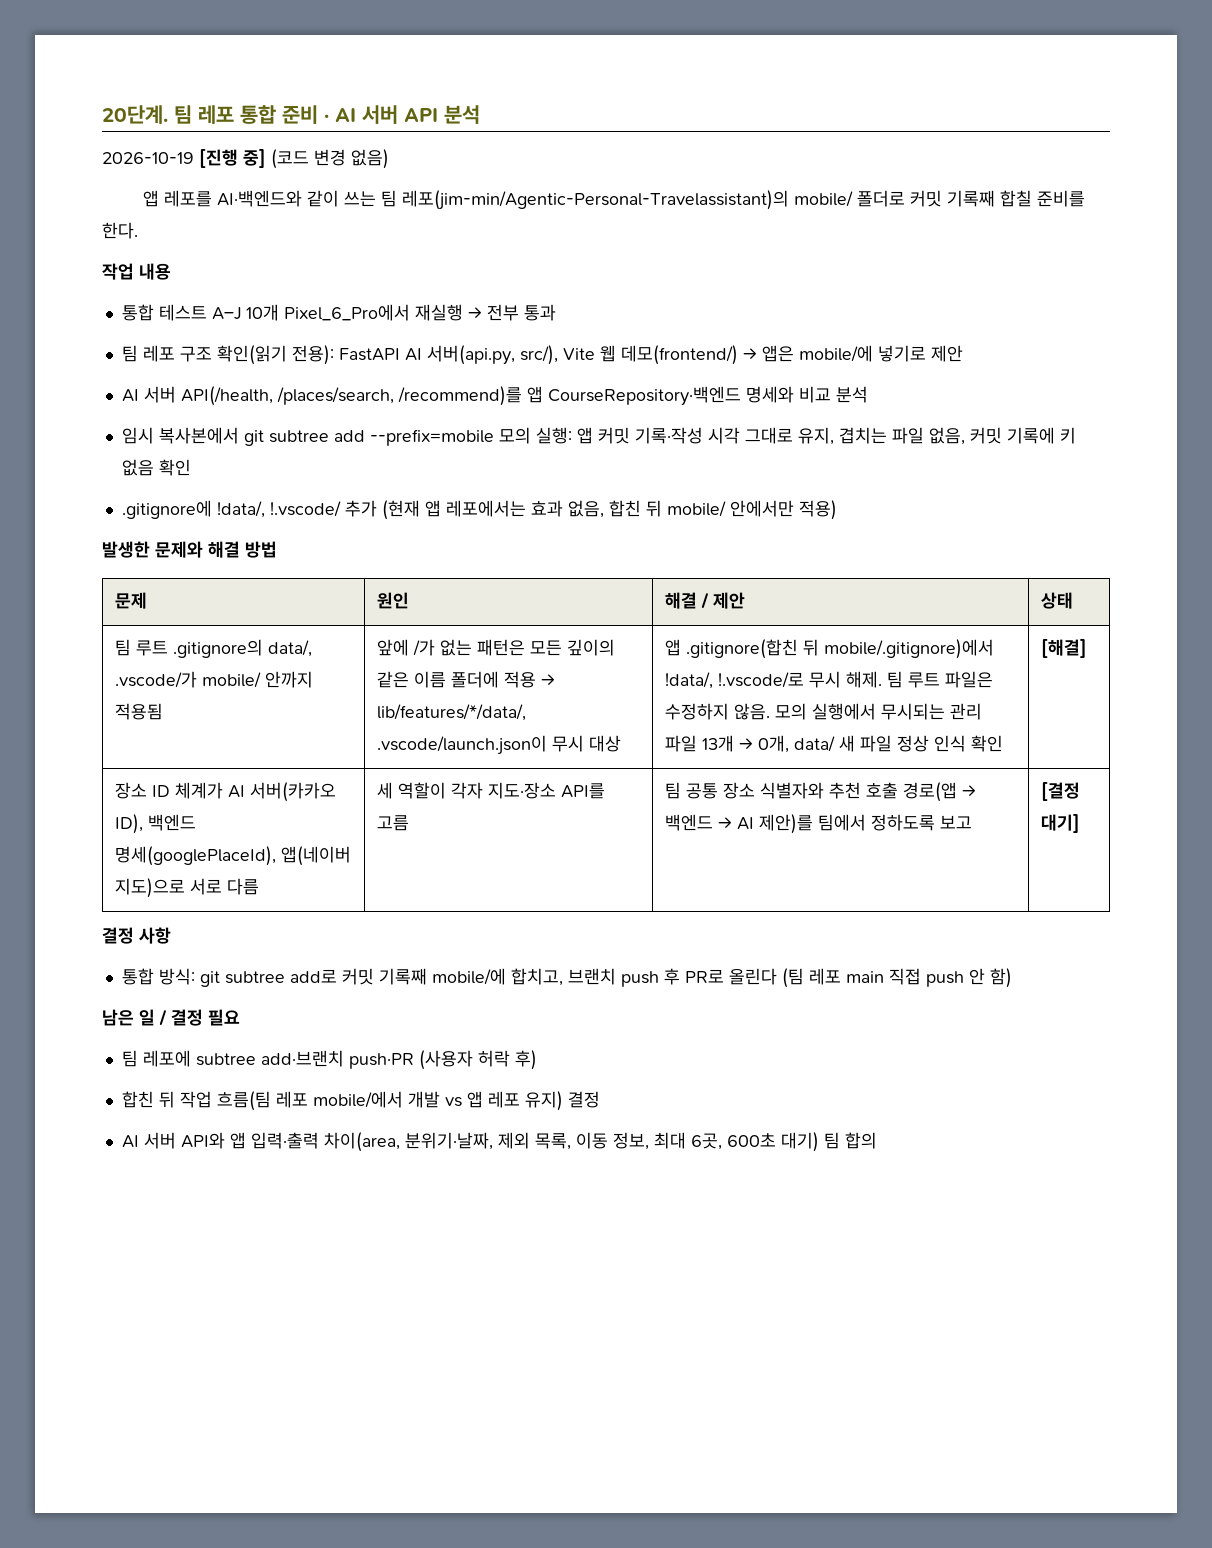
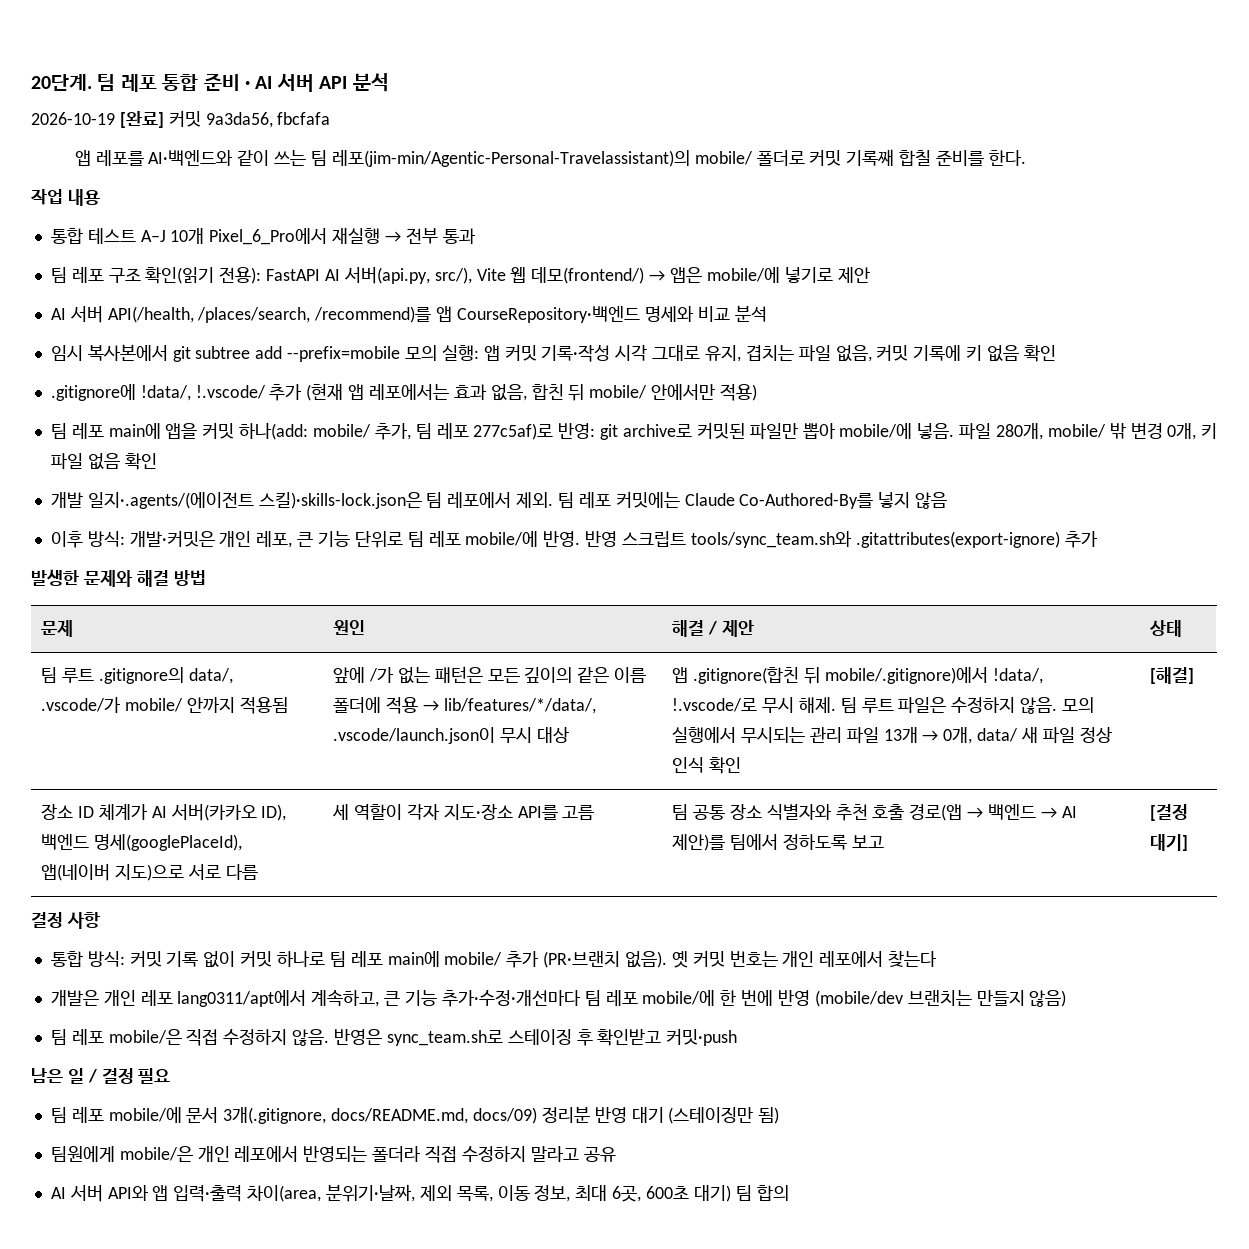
- 2026-10-19 [진행 중] (코드 변경 없음)
+ 2026-10-19 [완료] 커밋 9a3da56, fbcfafa
+ 팀 레포 main에 앱을 커밋 하나(add: mobile/ 추가, 팀 레포 277c5af)로 반영: git archive로 커밋된 파일만 뽑아 mobile/에 넣음. 파일 280개, mobile/ 밖 변경 0개, 키 파일 없음 확인
+ 개발 일지·.agents/(에이전트 스킬)·skills-lock.json은 팀 레포에서 제외. 팀 레포 커밋에는 Claude Co-Authored-By를 넣지 않음
+ 이후 방식: 개발·커밋은 개인 레포, 큰 기능 단위로 팀 레포 mobile/에 반영. 반영 스크립트 tools/sync_team.sh와 .gitattributes(export-ignore) 추가
- 통합 방식: git subtree add로 커밋 기록째 mobile/에 합치고, 브랜치 push 후 PR로 올린다 (팀 레포 main 직접 push 안 함)
+ 통합 방식: 커밋 기록 없이 커밋 하나로 팀 레포 main에 mobile/ 추가 (PR·브랜치 없음). 옛 커밋 번호는 개인 레포에서 찾는다
+ 개발은 개인 레포 lang0311/apt에서 계속하고, 큰 기능 추가·수정·개선마다 팀 레포 mobile/에 한 번에 반영 (mobile/dev 브랜치는 만들지 않음)
+ 팀 레포 mobile/은 직접 수정하지 않음. 반영은 sync_team.sh로 스테이징 후 확인받고 커밋·push
- 팀 레포에 subtree add·브랜치 push·PR (사용자 허락 후)
- 합친 뒤 작업 흐름(팀 레포 mobile/에서 개발 vs 앱 레포 유지) 결정
+ 팀 레포 mobile/에 문서 3개(.gitignore, docs/README.md, docs/09) 정리분 반영 대기 (스테이징만 됨)
+ 팀원에게 mobile/은 개인 레포에서 반영되는 폴더라 직접 수정하지 말라고 공유

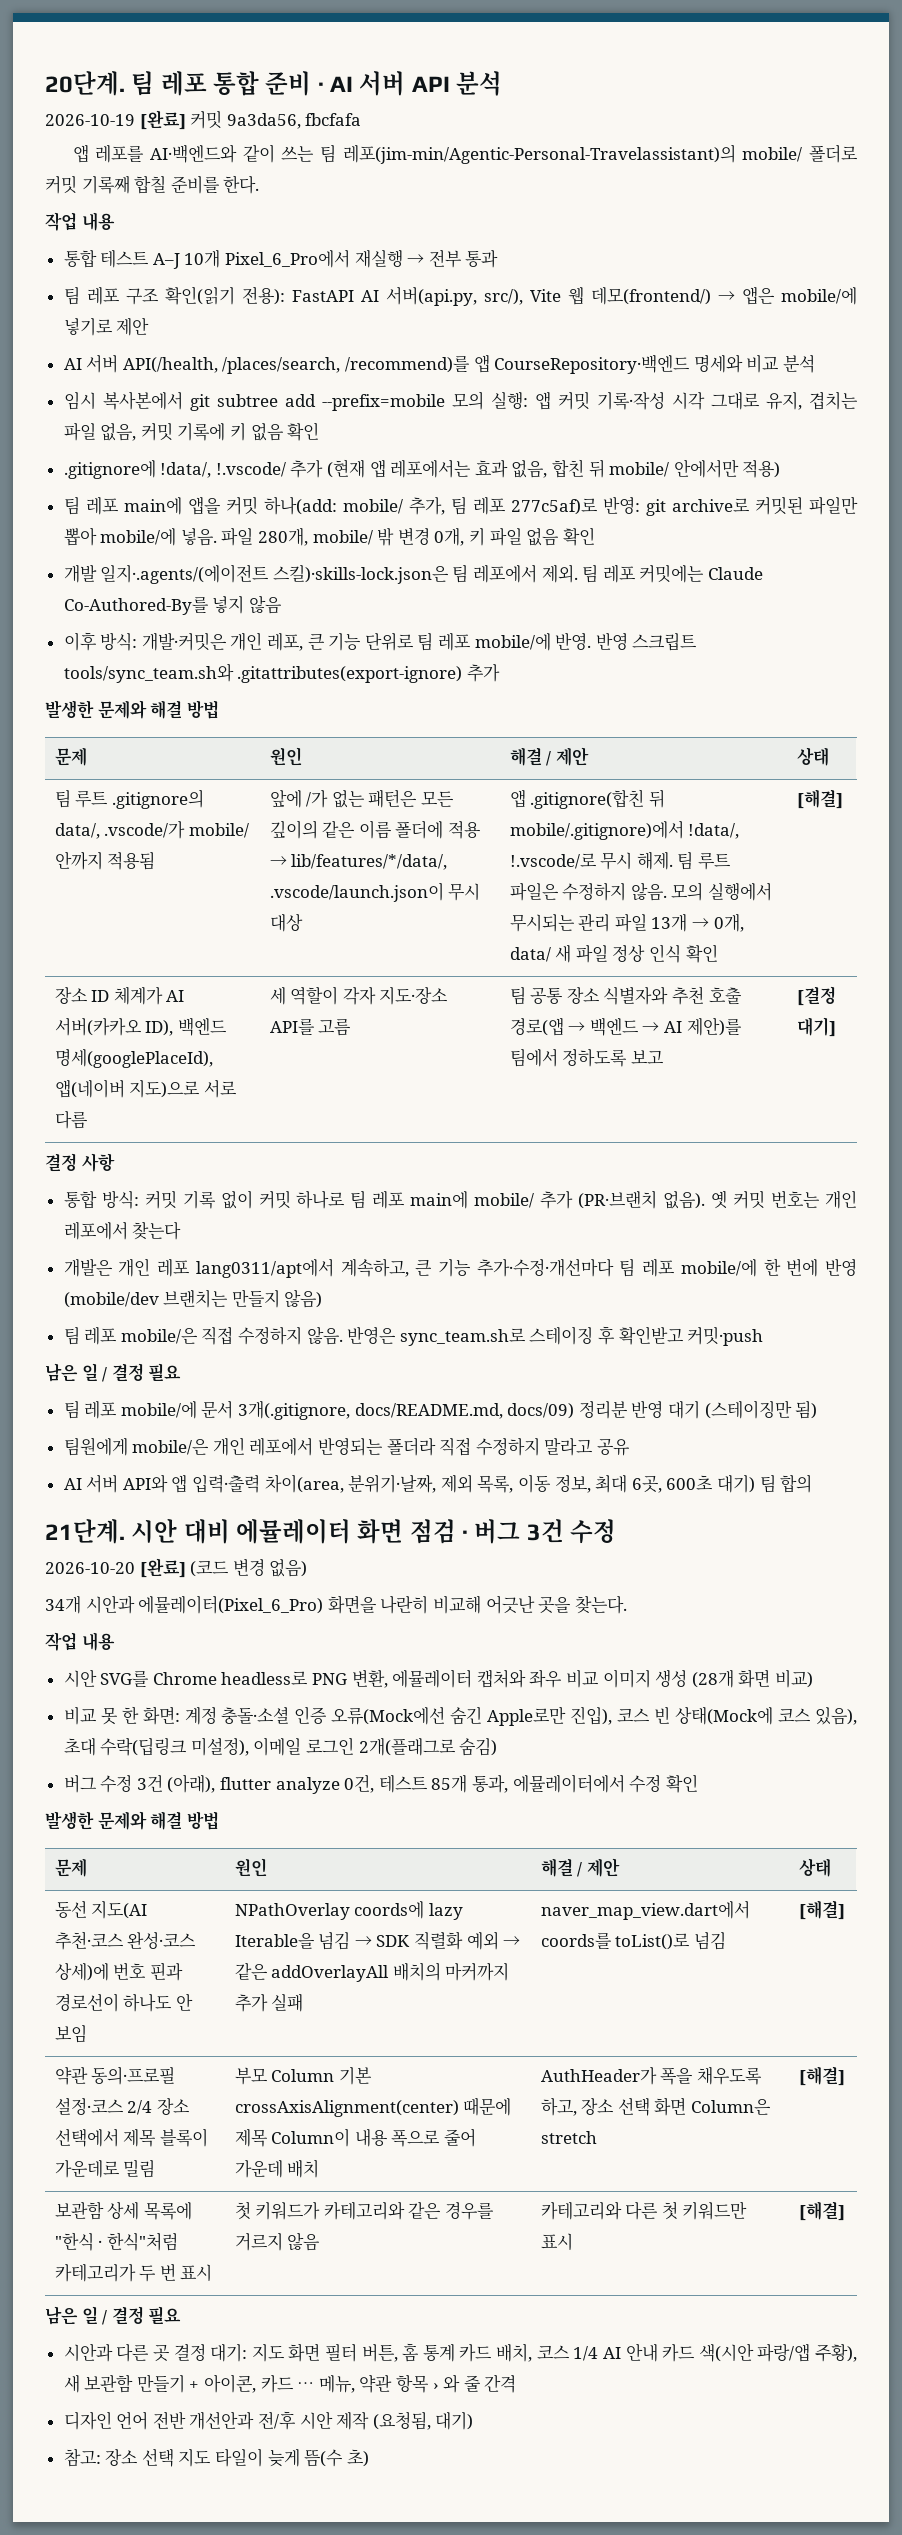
+ 21단계. 시안 대비 에뮬레이터 화면 점검 · 버그 3건 수정
+ 2026-10-20 [완료] (코드 변경 없음)
+ 34개 시안과 에뮬레이터(Pixel_6_Pro) 화면을 나란히 비교해 어긋난 곳을 찾는다.
+ 작업 내용
+ 시안 SVG를 Chrome headless로 PNG 변환, 에뮬레이터 캡처와 좌우 비교 이미지 생성 (28개 화면 비교)
+ 비교 못 한 화면: 계정 충돌·소셜 인증 오류(Mock에선 숨긴 Apple로만 진입), 코스 빈 상태(Mock에 코스 있음), 초대 수락(딥링크 미설정), 이메일 로그인 2개(플래그로 숨김)
+ 버그 수정 3건 (아래), flutter analyze 0건, 테스트 85개 통과, 에뮬레이터에서 수정 확인
+ 발생한 문제와 해결 방법
+ 문제 | 원인 | 해결 / 제안 | 상태
+ 동선 지도(AI 추천·코스 완성·코스 상세)에 번호 핀과 경로선이 하나도 안 보임 | NPathOverlay coords에 lazy Iterable을 넘김 → SDK 직렬화 예외 → 같은 addOverlayAll 배치의 마커까지 추가 실패 | naver_map_view.dart에서 coords를 toList()로 넘김 | [해결]
+ 약관 동의·프로필 설정·코스 2/4 장소 선택에서 제목 블록이 가운데로 밀림 | 부모 Column 기본 crossAxisAlignment(center) 때문에 제목 Column이 내용 폭으로 줄어 가운데 배치 | AuthHeader가 폭을 채우도록 하고, 장소 선택 화면 Column은 stretch | [해결]
+ 보관함 상세 목록에 "한식 · 한식"처럼 카테고리가 두 번 표시 | 첫 키워드가 카테고리와 같은 경우를 거르지 않음 | 카테고리와 다른 첫 키워드만 표시 | [해결]
+ 남은 일 / 결정 필요
+ 시안과 다른 곳 결정 대기: 지도 화면 필터 버튼, 홈 통계 카드 배치, 코스 1/4 AI 안내 카드 색(시안 파랑/앱 주황), 새 보관함 만들기 + 아이콘, 카드 ⋯ 메뉴, 약관 항목 › 와 줄 간격
+ 디자인 언어 전반 개선안과 전/후 시안 제작 (요청됨, 대기)
+ 참고: 장소 선택 지도 타일이 늦게 뜸(수 초)

